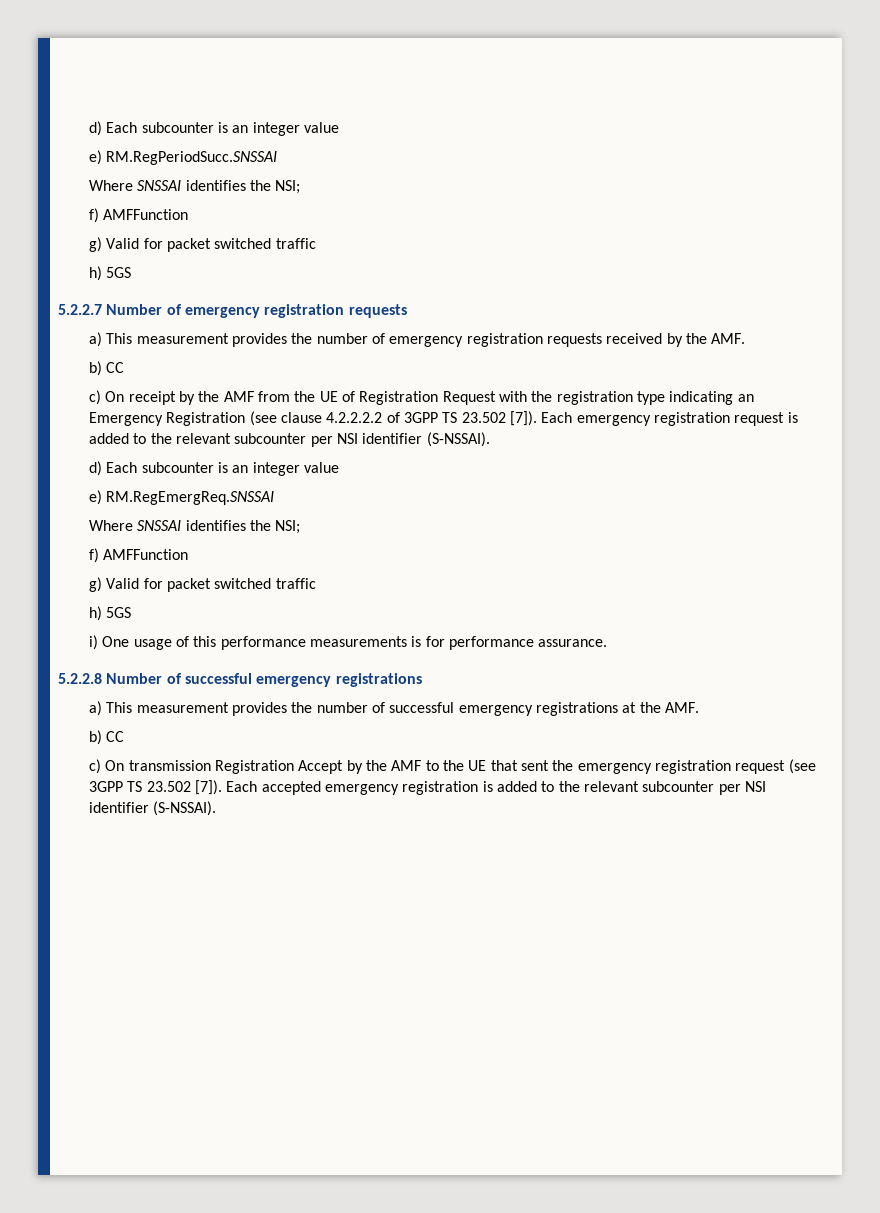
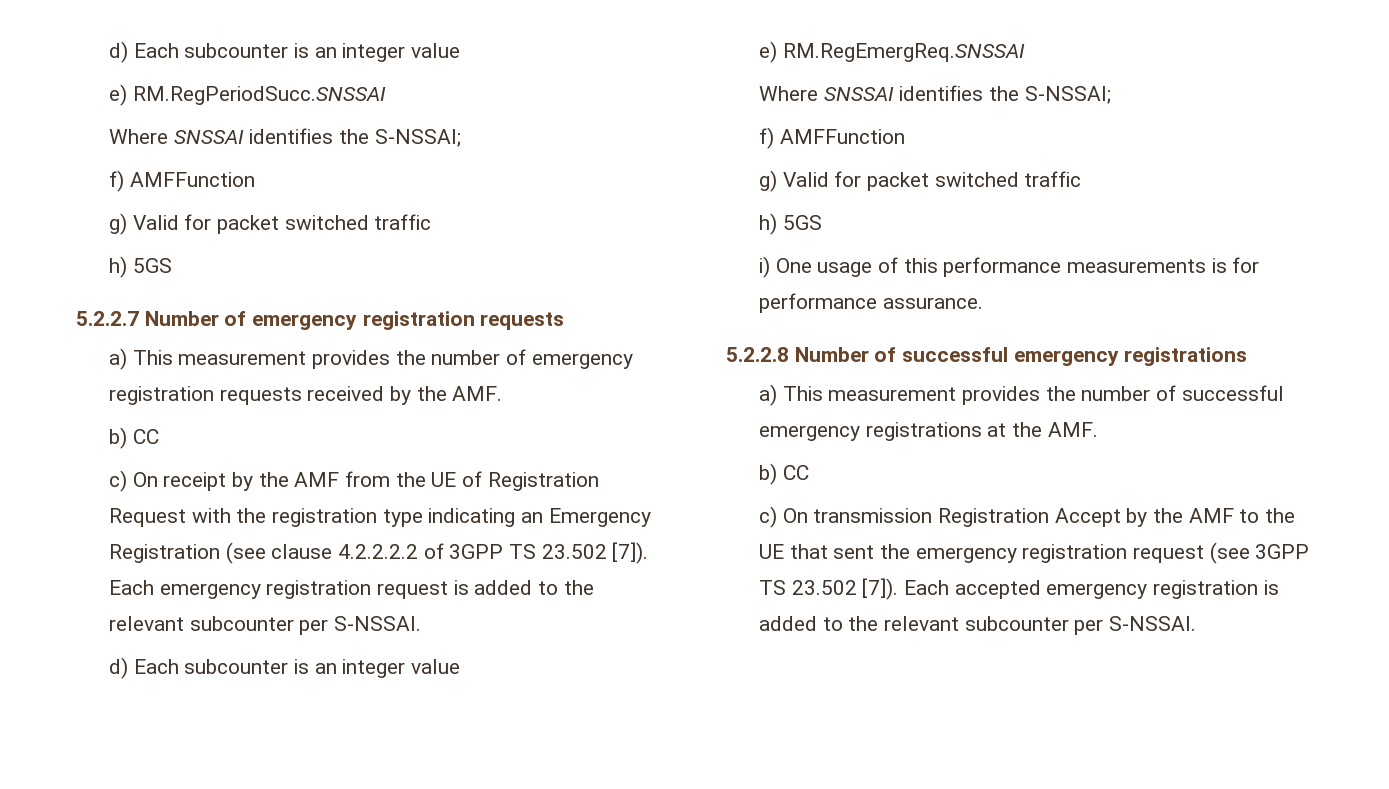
  e) RM.RegPeriodSucc.SNSSAI
- Where SNSSAI identifies the NSI;
+ Where SNSSAI identifies the S-NSSAI;
- Each emergency registration request is added to the relevant subcounter per NSI identifier (S-NSSAI).
+ Each emergency registration request is added to the relevant subcounter per S-NSSAI.
  e) RM.RegEmergReq.SNSSAI
- Where SNSSAI identifies the NSI;
+ Where SNSSAI identifies the S-NSSAI;
- Each accepted emergency registration is added to the relevant subcounter per NSI identifier (S-NSSAI).
+ Each accepted emergency registration is added to the relevant subcounter per S-NSSAI.

